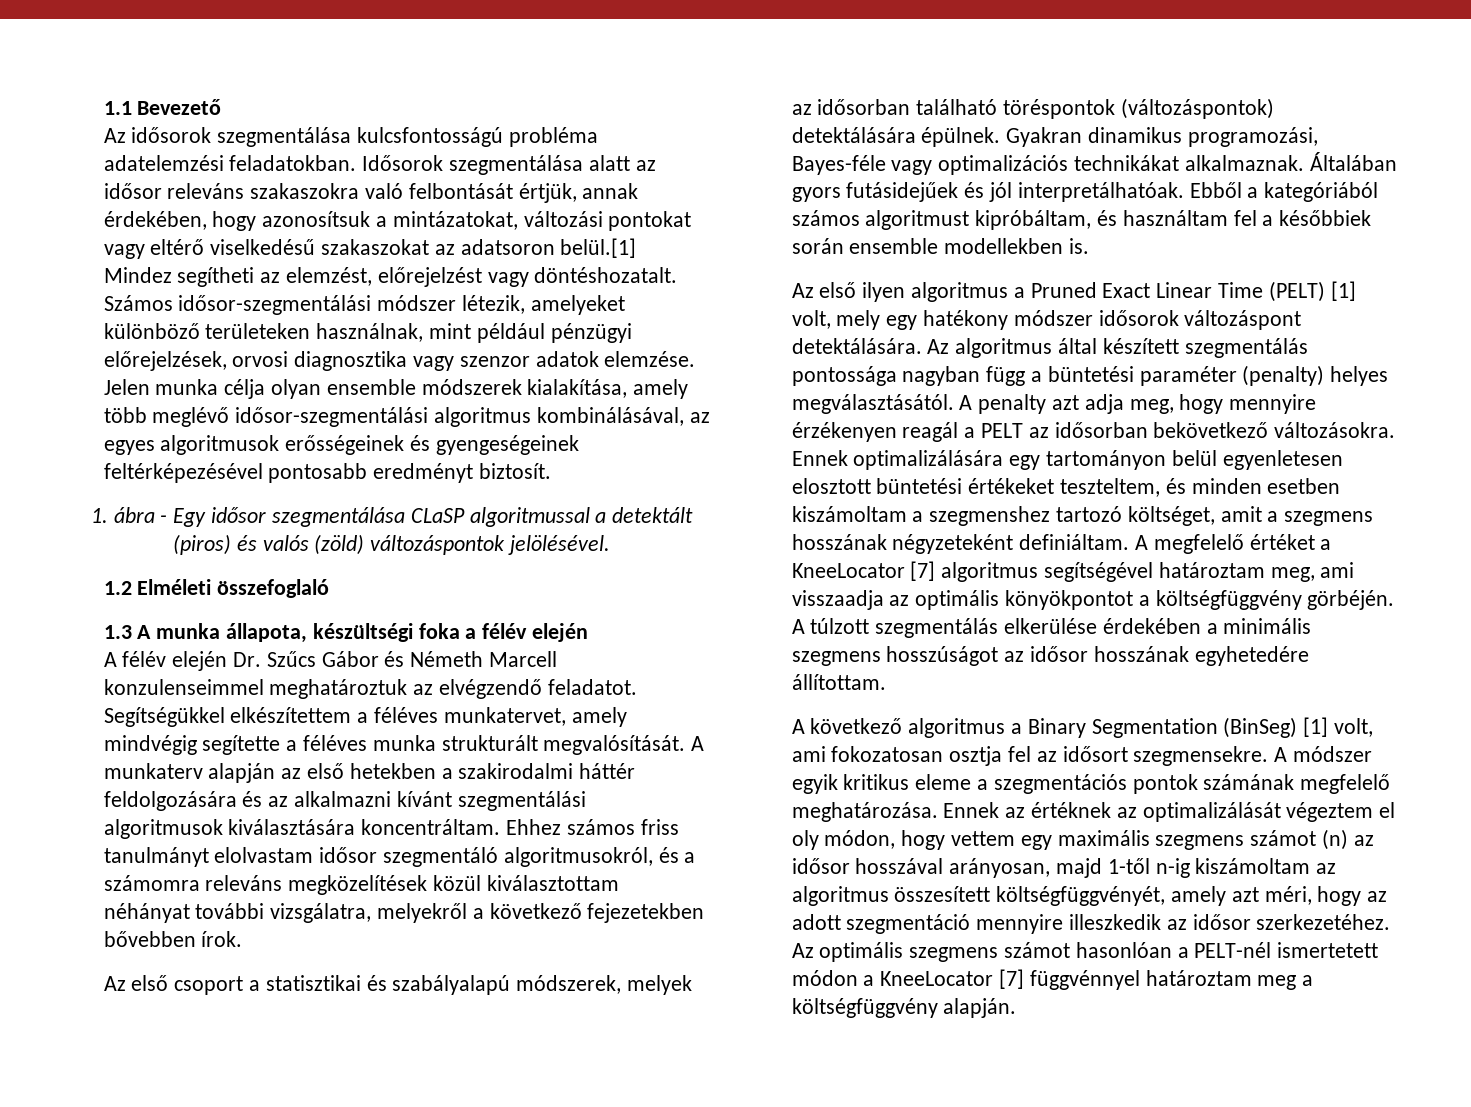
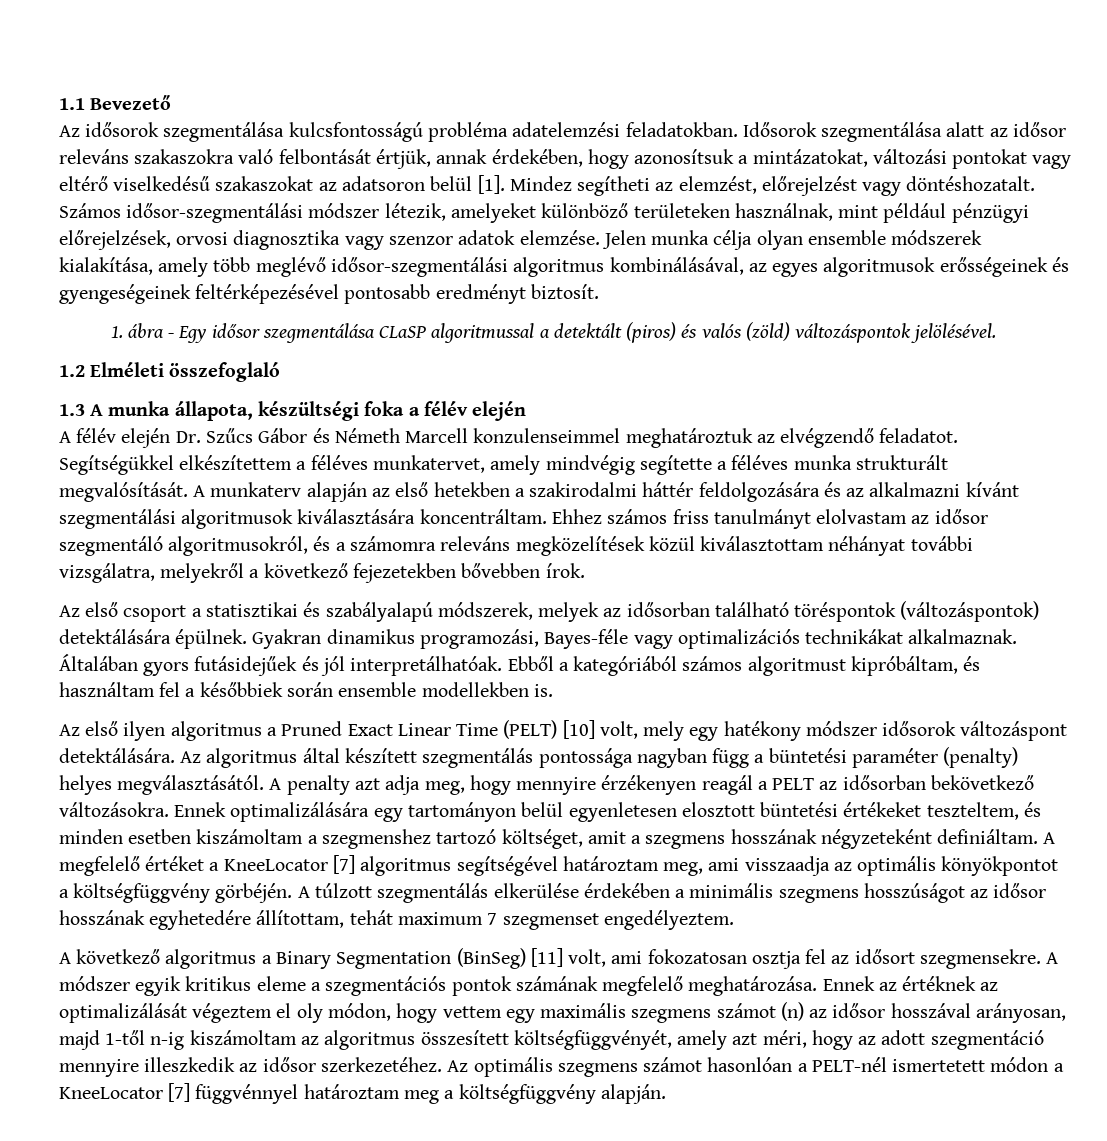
- Idősorok szegmentálása alatt az idősor releváns szakaszokra való felbontását értjük, annak érdekében, hogy azonosítsuk a mintázatokat, változási pontokat vagy eltérő viselkedésű szakaszokat az adatsoron belül.[1] Mindez segítheti az elemzést, előrejelzést vagy döntéshozatalt.
+ Idősorok szegmentálása alatt az idősor releváns szakaszokra való felbontását értjük, annak érdekében, hogy azonosítsuk a mintázatokat, változási pontokat vagy eltérő viselkedésű szakaszokat az adatsoron belül [1]. Mindez segítheti az elemzést, előrejelzést vagy döntéshozatalt.
- Ehhez számos friss tanulmányt elolvastam idősor szegmentáló algoritmusokról, és a számomra releváns megközelítések közül kiválasztottam néhányat további vizsgálatra, melyekről a következő fejezetekben bővebben írok.
+ Ehhez számos friss tanulmányt elolvastam az idősor szegmentáló algoritmusokról, és a számomra releváns megközelítések közül kiválasztottam néhányat további vizsgálatra, melyekről a következő fejezetekben bővebben írok.
- Az első ilyen algoritmus a Pruned Exact Linear Time (PELT) [1] volt, mely egy hatékony módszer idősorok változáspont detektálására.
+ Az első ilyen algoritmus a Pruned Exact Linear Time (PELT) [10] volt, mely egy hatékony módszer idősorok változáspont detektálására.
- A túlzott szegmentálás elkerülése érdekében a minimális szegmens hosszúságot az idősor hosszának egyhetedére állítottam.
+ A túlzott szegmentálás elkerülése érdekében a minimális szegmens hosszúságot az idősor hosszának egyhetedére állítottam, tehát maximum 7 szegmenset engedélyeztem.
- A következő algoritmus a Binary Segmentation (BinSeg) [1] volt, ami fokozatosan osztja fel az idősort szegmensekre.
+ A következő algoritmus a Binary Segmentation (BinSeg) [11] volt, ami fokozatosan osztja fel az idősort szegmensekre.

